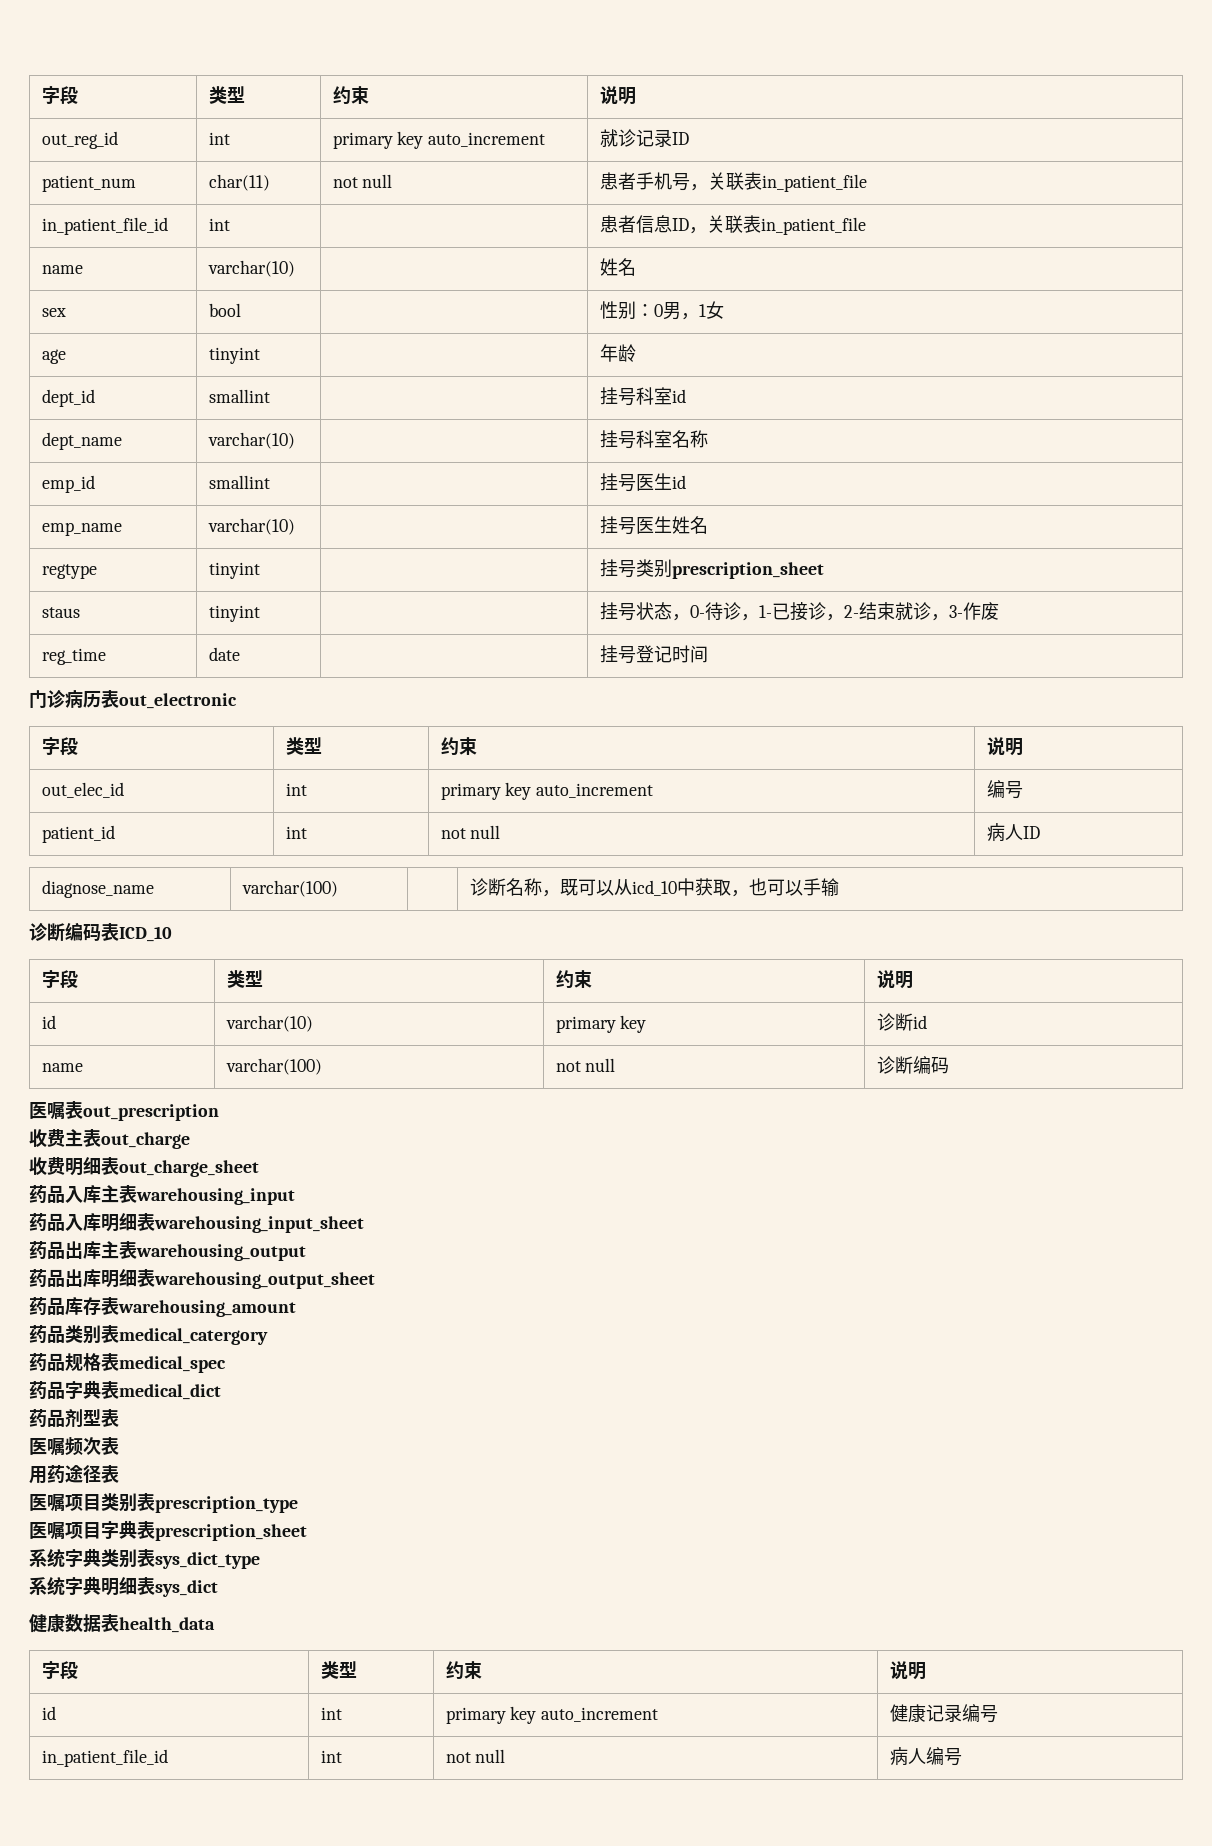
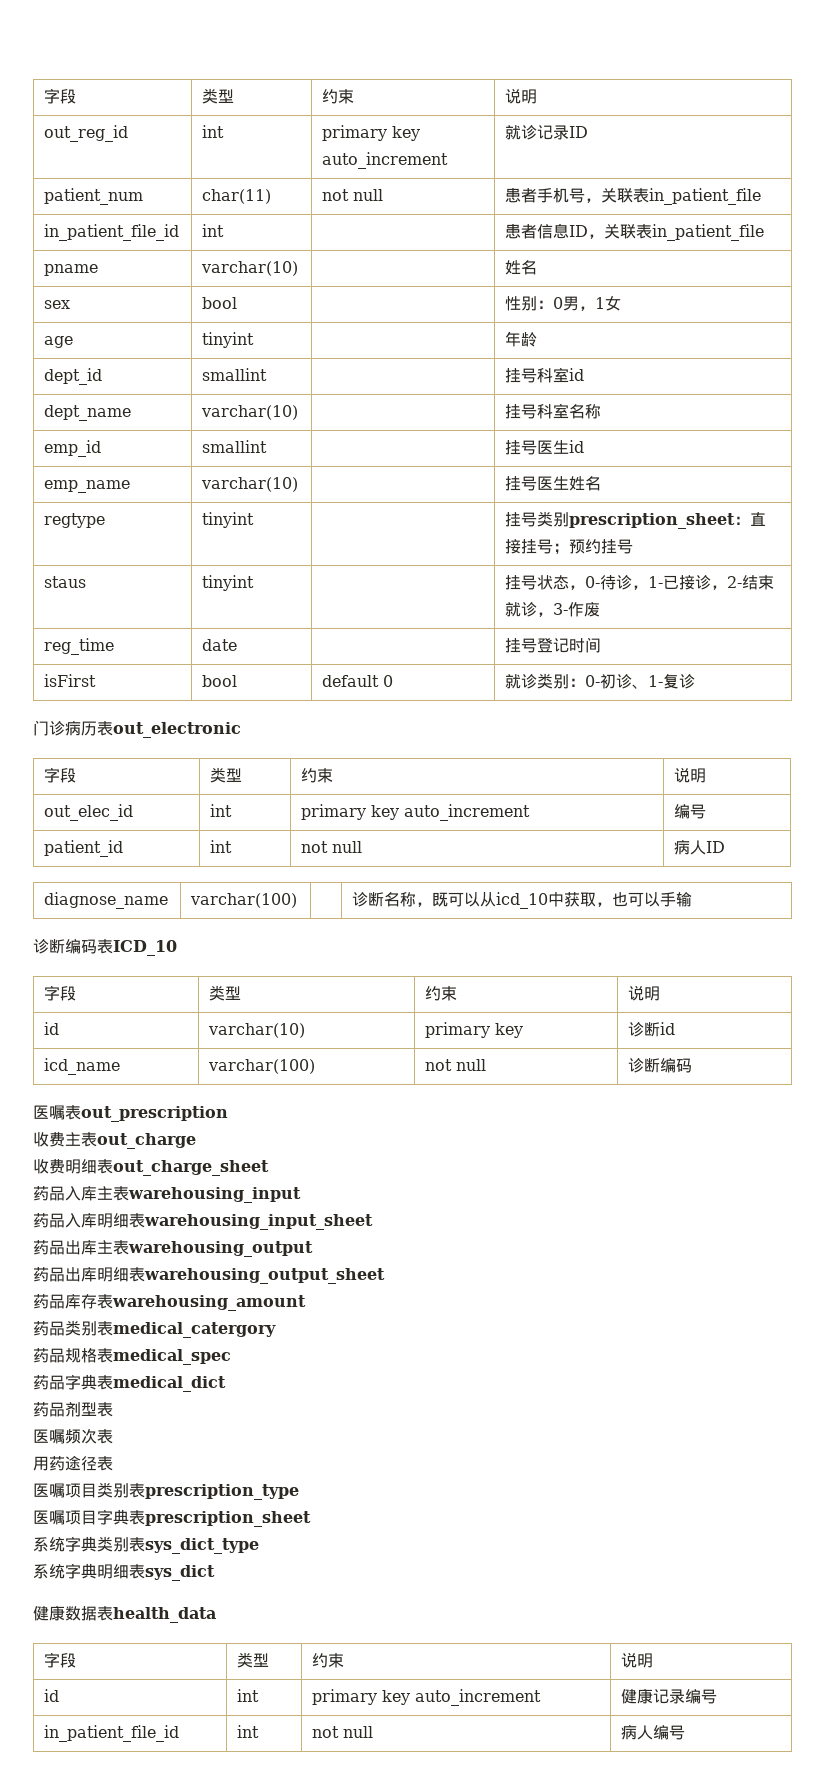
- name | varchar(10) | | 姓名
+ pname | varchar(10) | | 姓名
- regtype | tinyint | | 挂号类别prescription_sheet
+ regtype | tinyint | | 挂号类别prescription_sheet：直接挂号；预约挂号
+ isFirst | bool | default 0 | 就诊类别：0-初诊、1-复诊
- name | varchar(100) | not null | 诊断编码
+ icd_name | varchar(100) | not null | 诊断编码

